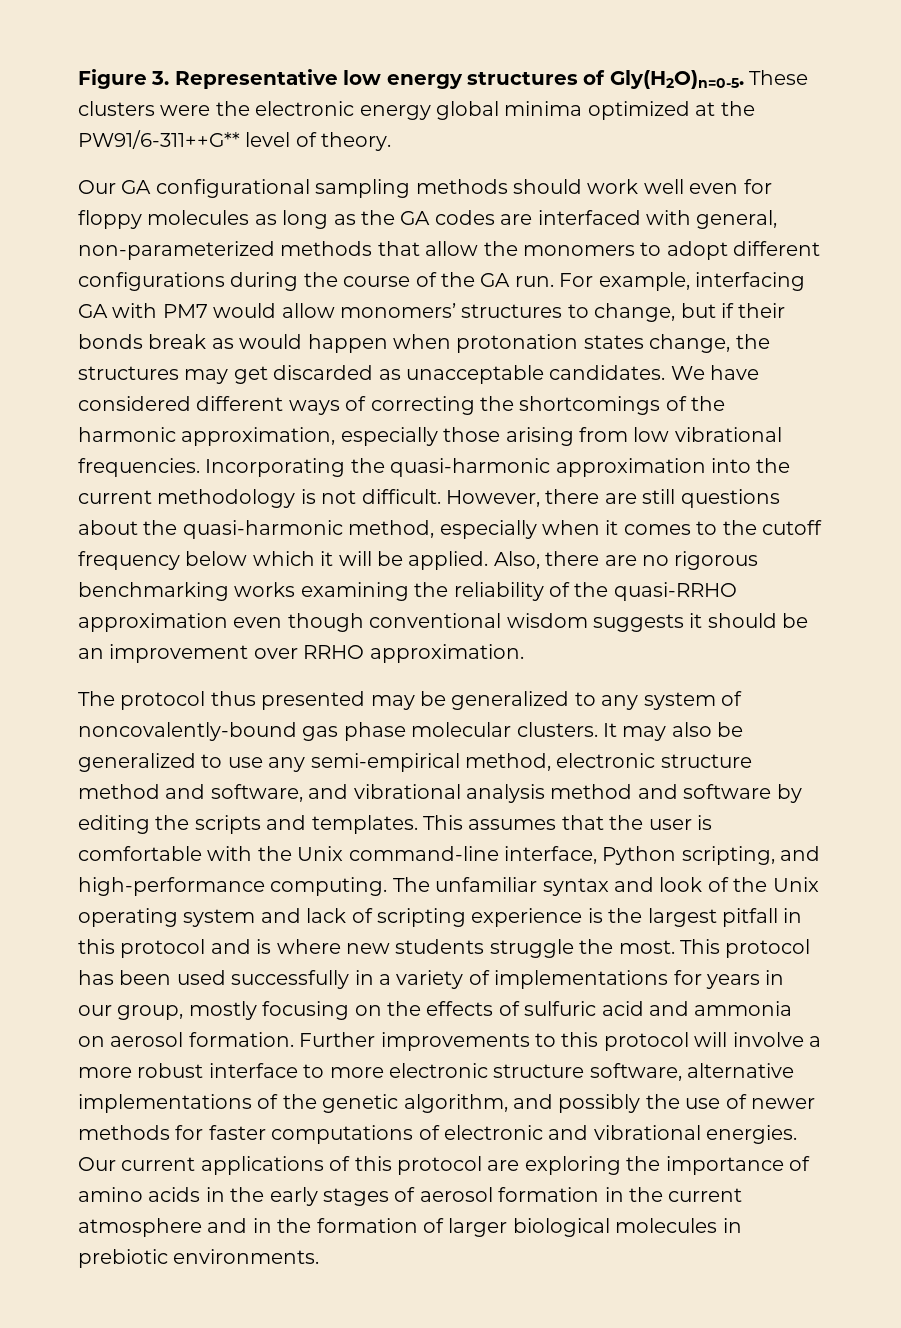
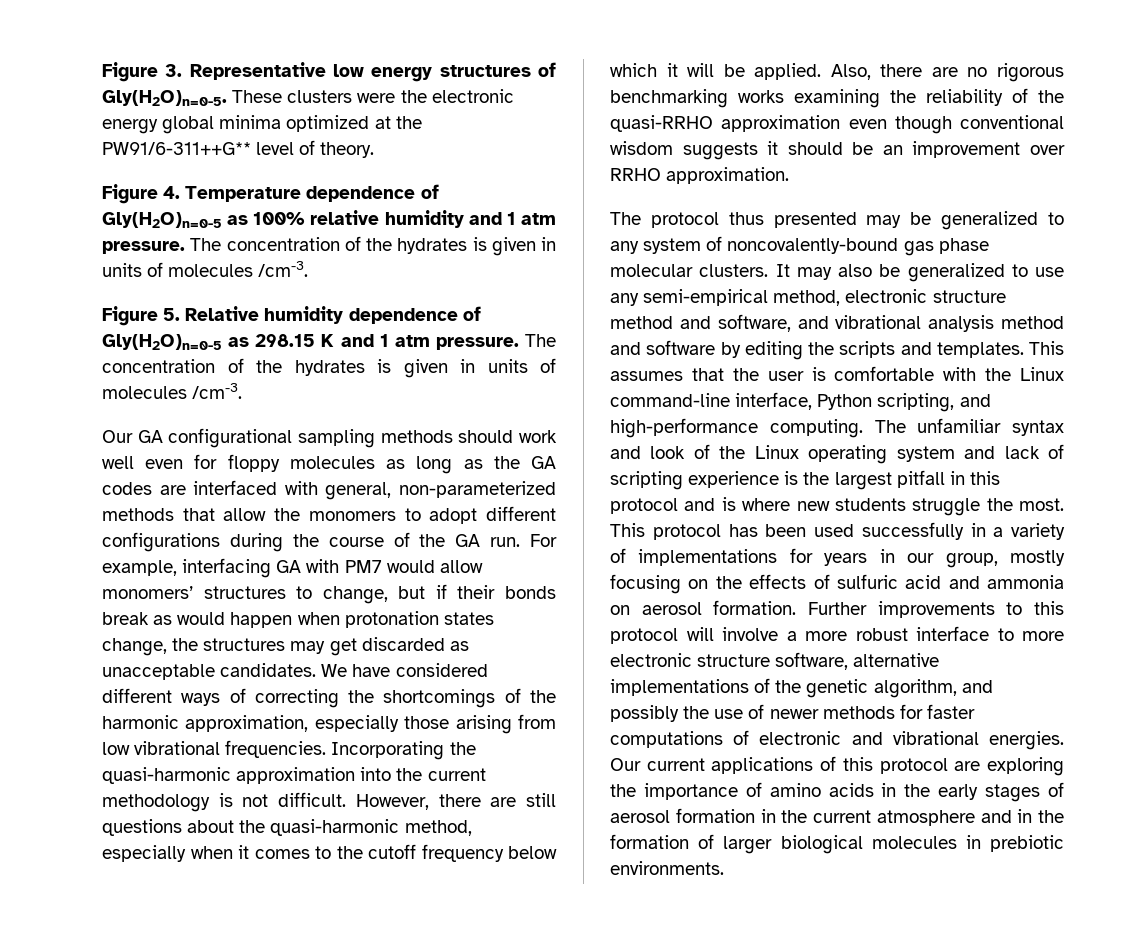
+ Figure 4. Temperature dependence of Gly(H2O)n=0-5 as 100% relative humidity and 1 atm pressure. The concentration of the hydrates is given in units of molecules /cm-3.
+ Figure 5. Relative humidity dependence of Gly(H2O)n=0-5 as 298.15 K and 1 atm pressure. The concentration of the hydrates is given in units of molecules /cm-3.
- This assumes that the user is comfortable with the Unix command-line interface, Python scripting, and high-performance computing.
+ This assumes that the user is comfortable with the Linux command-line interface, Python scripting, and high-performance computing.
- The unfamiliar syntax and look of the Unix operating system and lack of scripting experience is the largest pitfall in this protocol and is where new students struggle the most.
+ The unfamiliar syntax and look of the Linux operating system and lack of scripting experience is the largest pitfall in this protocol and is where new students struggle the most.

